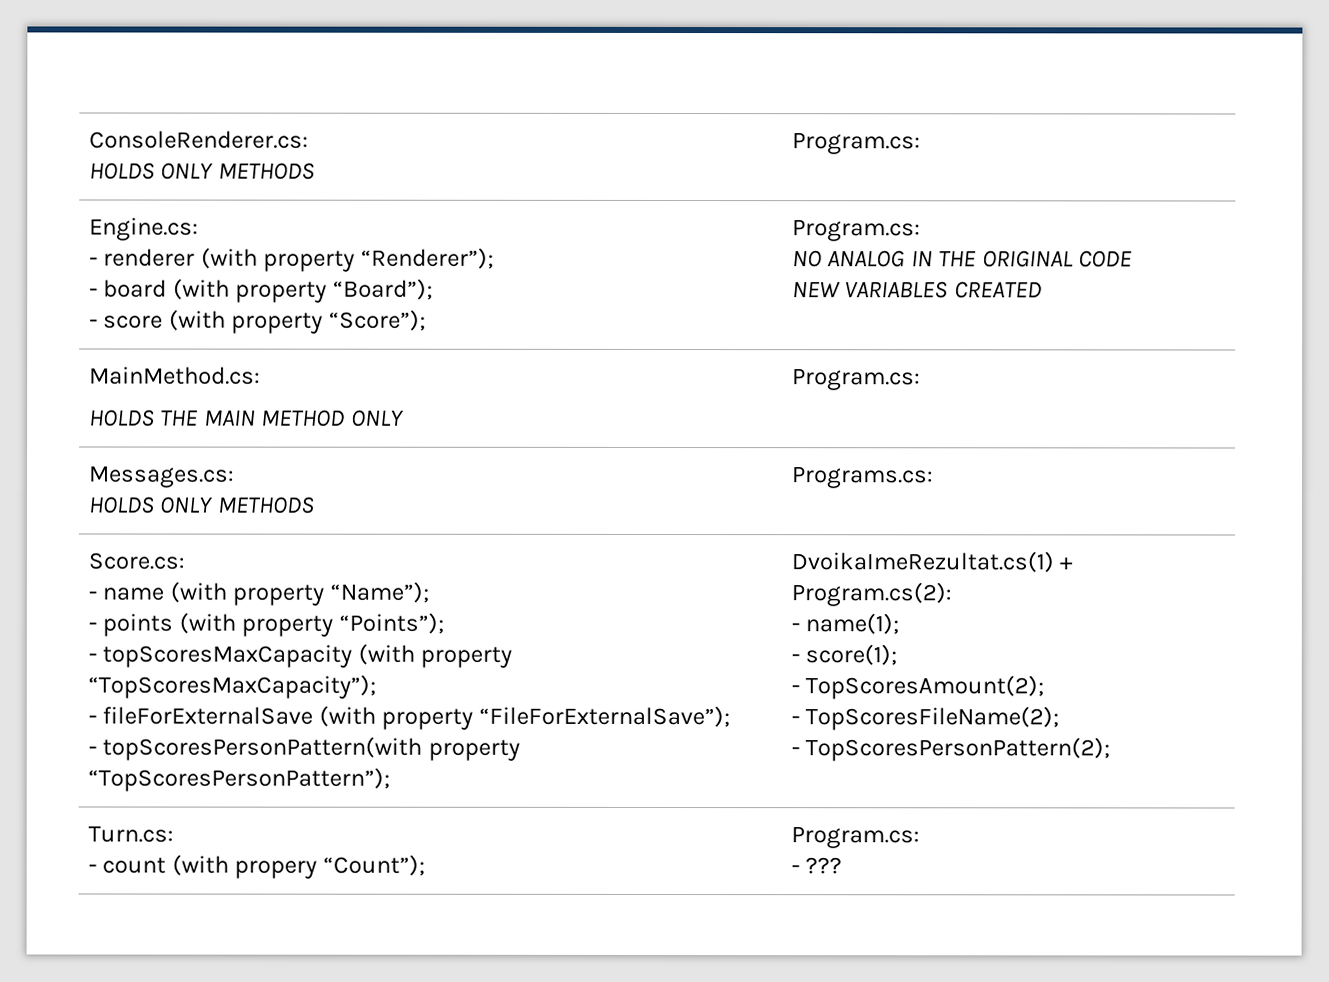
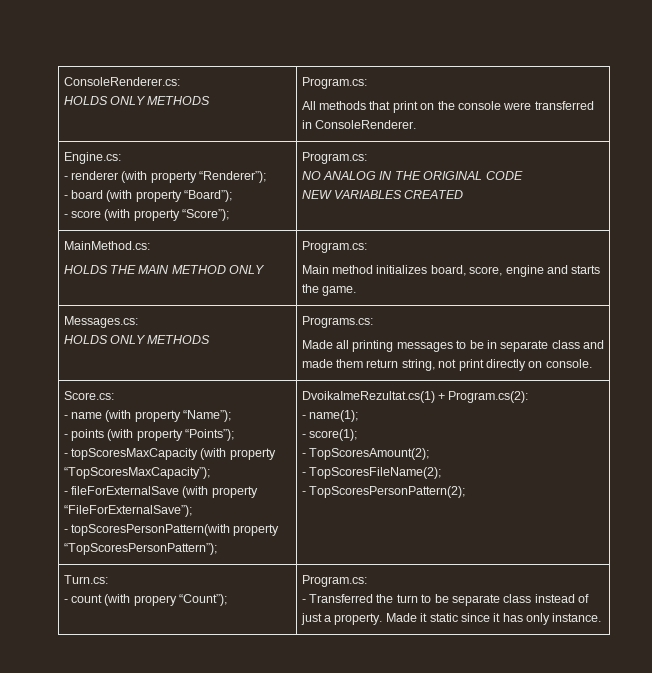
  ConsoleRenderer.cs:
  HOLDS ONLY METHODS | Program.cs:
+ All methods that print on the console were transferred in ConsoleRenderer.
  MainMethod.cs:
  HOLDS THE MAIN METHOD ONLY | Program.cs:
+ Main method initializes board, score, engine and starts the game.
  Messages.cs:
  HOLDS ONLY METHODS | Programs.cs:
+ Made all printing messages to be in separate class and made them return string, not print directly on console.
  Turn.cs:
  - count (with propery “Count”); | Program.cs:
- - ???
+ - Transferred the turn to be separate class instead of just a property. Made it static since it has only instance.

